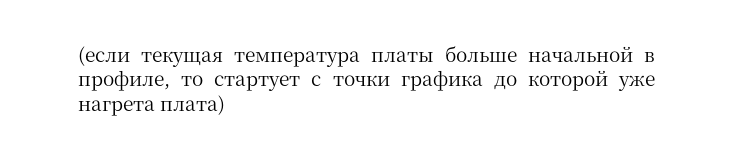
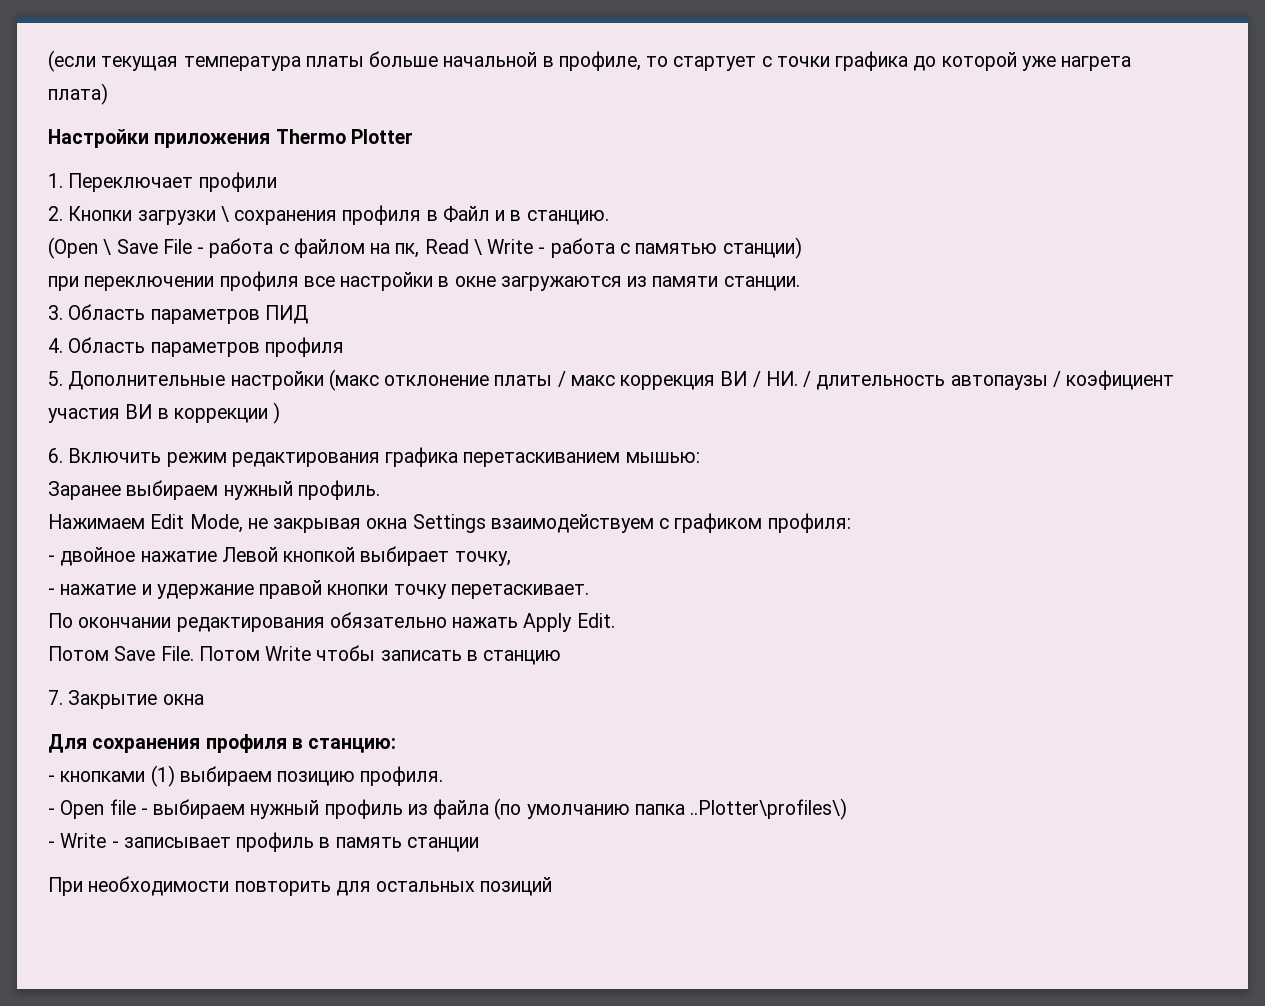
+ Настройки приложения Thermo Plotter
+ 1. Переключает профили
+ 2. Кнопки загрузки \ сохранения профиля в Файл и в станцию.
+ (Open \ Save File - работа с файлом на пк, Read \ Write - работа с памятью станции)
+ при переключении профиля все настройки в окне загружаются из памяти станции.
+ 3. Область параметров ПИД
+ 4. Область параметров профиля
+ 5. Дополнительные настройки (макс отклонение платы / макс коррекция ВИ / НИ. / длительность автопаузы / коэфициент участия ВИ в коррекции )
+ 6. Включить режим редактирования графика перетаскиванием мышью:
+ Заранее выбираем нужный профиль.
+ Нажимаем Edit Mode, не закрывая окна Settings взаимодействуем с графиком профиля:
+ - двойное нажатие Левой кнопкой выбирает точку,
+ - нажатие и удержание правой кнопки точку перетаскивает.
+ По окончании редактирования обязательно нажать Apply Edit.
+ Потом Save File. Потом Write чтобы записать в станцию
+ 7. Закрытие окна
+ Для сохранения профиля в станцию:
+ - кнопками (1) выбираем позицию профиля.
+ - Open file - выбираем нужный профиль из файла (по умолчанию папка ..Plotter\profiles\)
+ - Write - записывает профиль в память станции
+ При необходимости повторить для остальных позиций

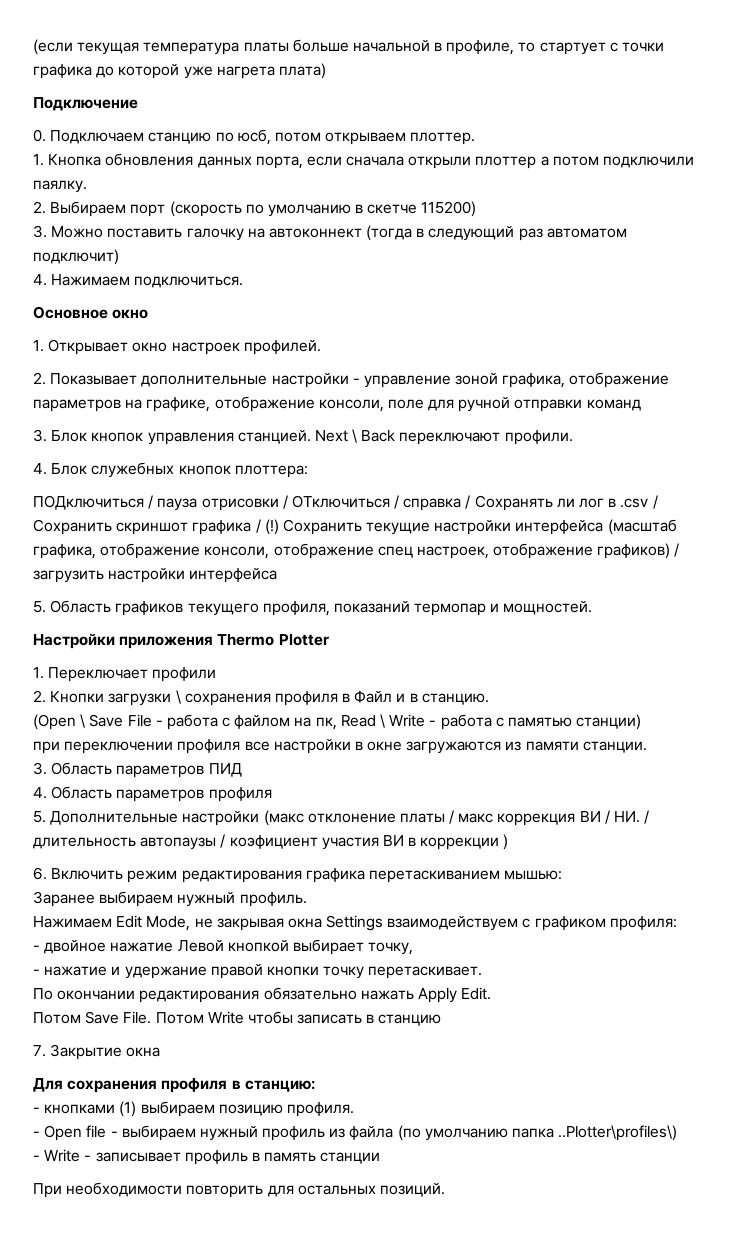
+ Подключение
+ 0. Подключаем станцию по юсб, потом открываем плоттер.
+ 1. Кнопка обновления данных порта, если сначала открыли плоттер а потом подключили паялку.
+ 2. Выбираем порт (скорость по умолчанию в скетче 115200)
+ 3. Можно поставить галочку на автоконнект (тогда в следующий раз автоматом подключит)
+ 4. Нажимаем подключиться.
+ Основное окно
+ 1. Открывает окно настроек профилей.
+ 2. Показывает дополнительные настройки - управление зоной графика, отображение параметров на графике, отображение консоли, поле для ручной отправки команд
+ 3. Блок кнопок управления станцией. Next \ Back переключают профили.
+ 4. Блок служебных кнопок плоттера:
+ ПОДключиться / пауза отрисовки / ОТключиться / справка / Сохранять ли лог в .csv / Сохранить скриншот графика / (!) Сохранить текущие настройки интерфейса (масштаб графика, отображение консоли, отображение спец настроек, отображение графиков) / загрузить настройки интерфейса
+ 5. Область графиков текущего профиля, показаний термопар и мощностей.
- При необходимости повторить для остальных позиций
+ При необходимости повторить для остальных позиций.

